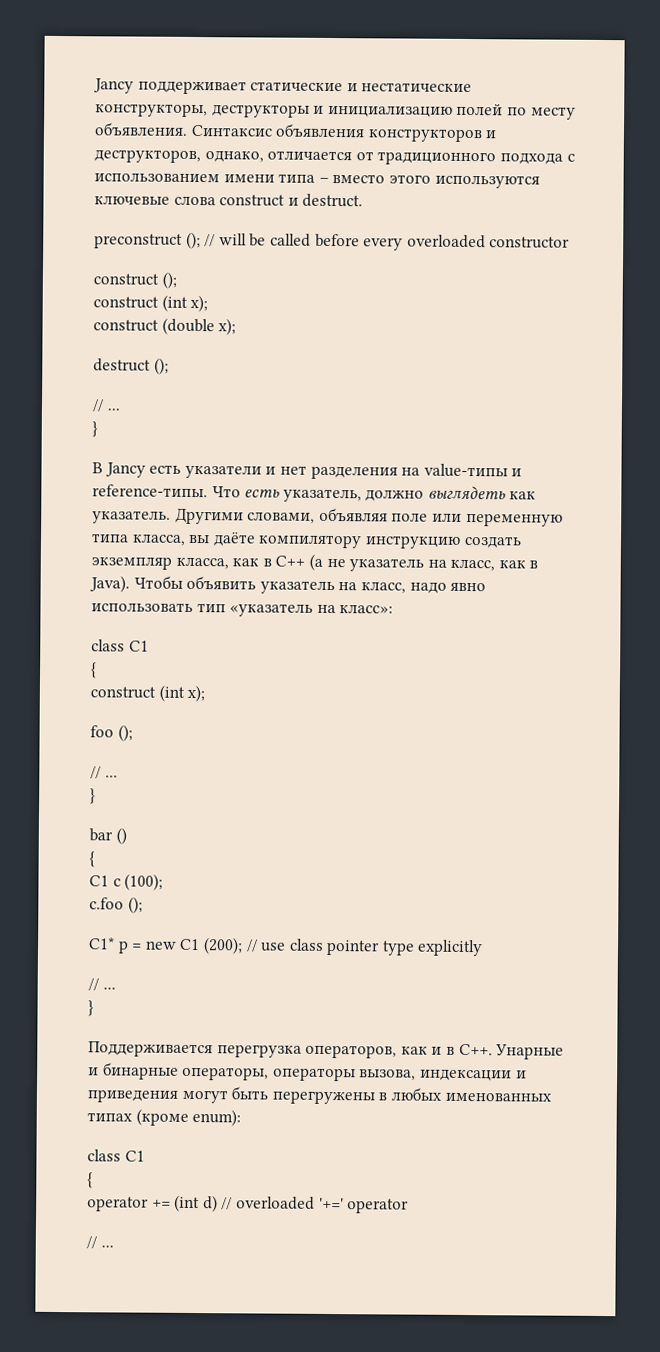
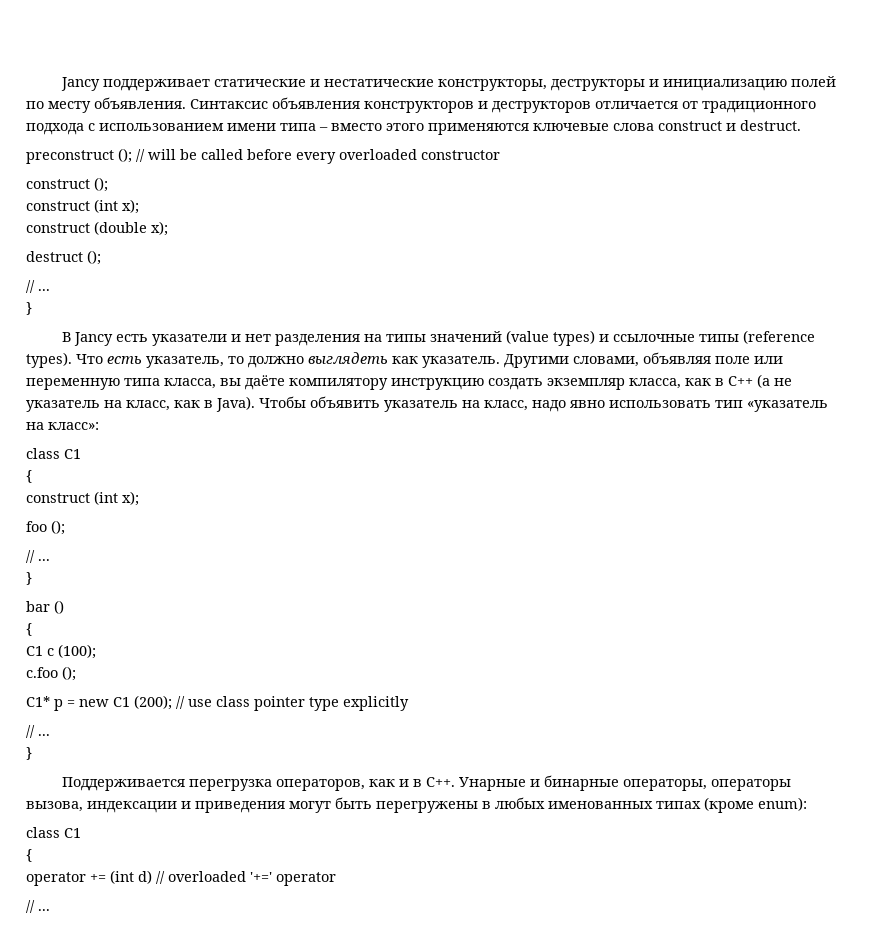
- Синтаксис объявления конструкторов и деструкторов, однако, отличается от традиционного подхода с использованием имени типа – вместо этого используются ключевые слова construct и destruct.
+ Синтаксис объявления конструкторов и деструкторов отличается от традиционного подхода с использованием имени типа – вместо этого применяются ключевые слова construct и destruct.
- В Jancy есть указатели и нет разделения на value-типы и reference-типы.
+ В Jancy есть указатели и нет разделения на типы значений (value types) и ссылочные типы (reference types).
- Что есть указатель, должно выглядеть как указатель.
+ Что есть указатель, то должно выглядеть как указатель.

